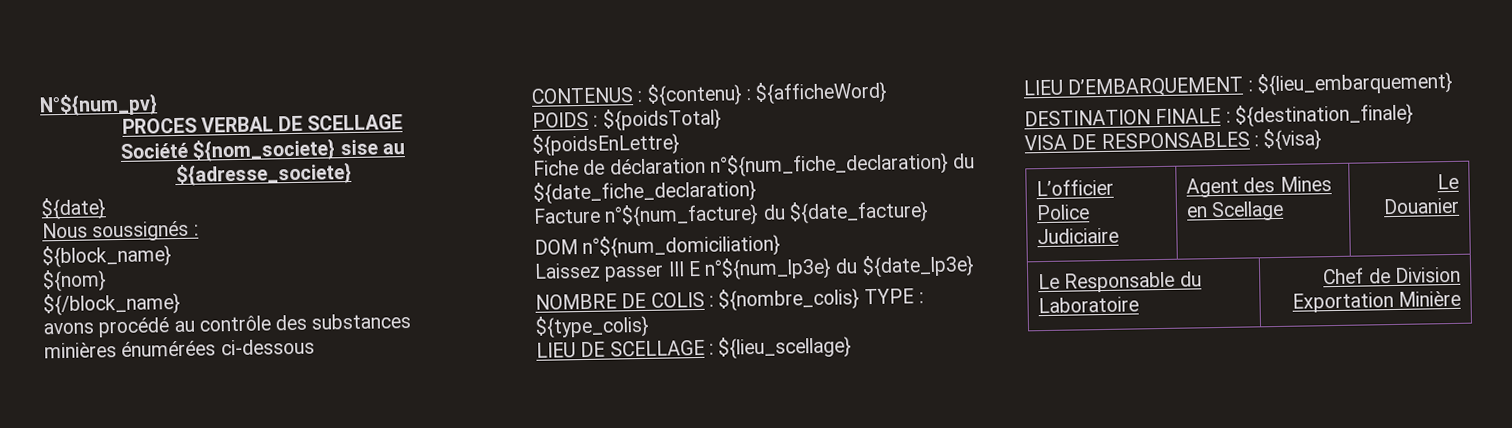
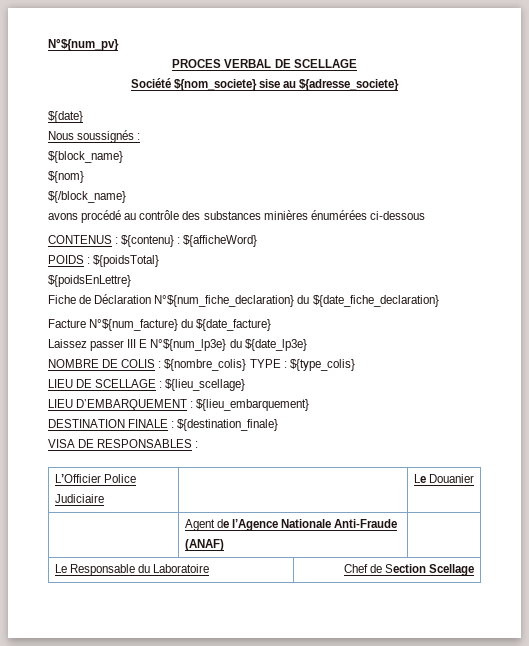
- Fiche de déclaration n°${num_fiche_declaration} du ${date_fiche_declaration}
+ Fiche de Déclaration N°${num_fiche_declaration} du ${date_fiche_declaration}
- Facture n°${num_facture} du ${date_facture}
+ Facture N°${num_facture} du ${date_facture}
- DOM n°${num_domiciliation}
- Laissez passer III E n°${num_lp3e} du ${date_lp3e}
+ Laissez passer III E N°${num_lp3e} du ${date_lp3e}
- VISA DE RESPONSABLES : ${visa}
- L’officier Police Judiciaire | Agent des Mines en Scellage | Le Douanier
+ VISA DE RESPONSABLES :
+ L’Officier Police Judiciaire | | Le Douanier
+ | Agent de l’Agence Nationale Anti-Fraude (ANAF) |
- Le Responsable du Laboratoire | Chef de Division Exportation Minière
+ Le Responsable du Laboratoire | Chef de Section Scellage

